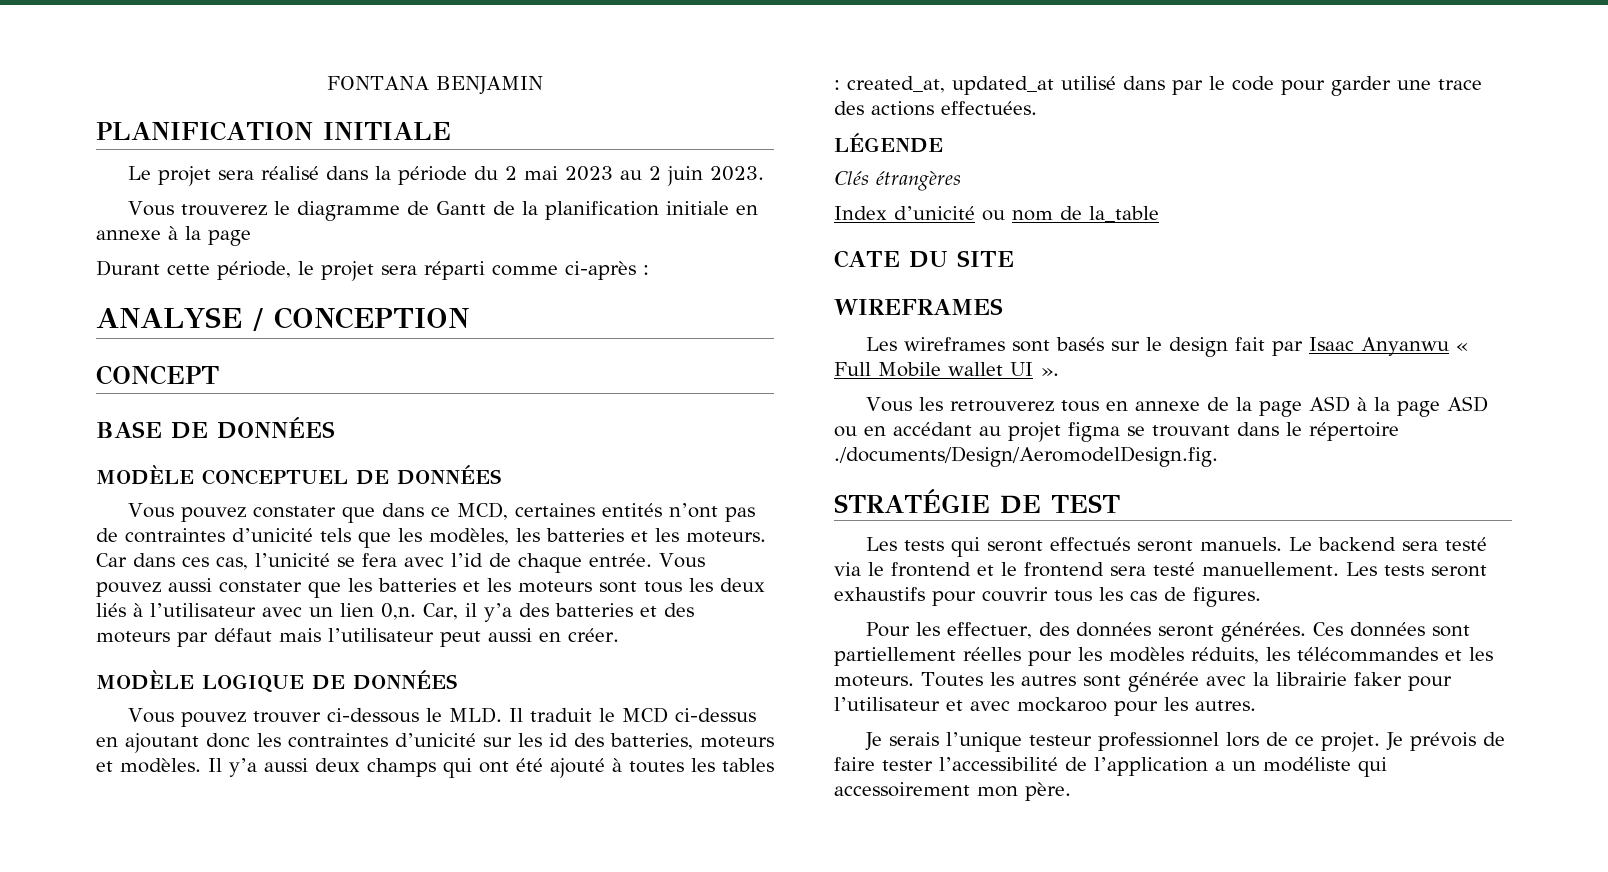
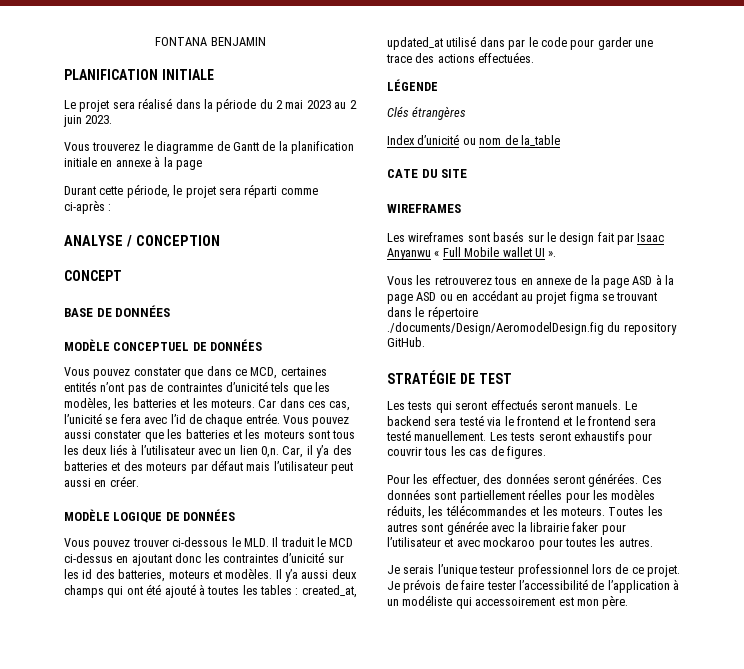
- Vous les retrouverez tous en annexe de la page ASD à la page ASD ou en accédant au projet figma se trouvant dans le répertoire ./documents/Design/AeromodelDesign.fig.
+ Vous les retrouverez tous en annexe de la page ASD à la page ASD ou en accédant au projet figma se trouvant dans le répertoire ./documents/Design/AeromodelDesign.fig du repository GitHub.
- Toutes les autres sont générée avec la librairie faker pour l’utilisateur et avec mockaroo pour les autres.
+ Toutes les autres sont générée avec la librairie faker pour l’utilisateur et avec mockaroo pour toutes les autres.
- Je prévois de faire tester l’accessibilité de l’application a un modéliste qui accessoirement mon père.
+ Je prévois de faire tester l’accessibilité de l’application à un modéliste qui accessoirement est mon père.

